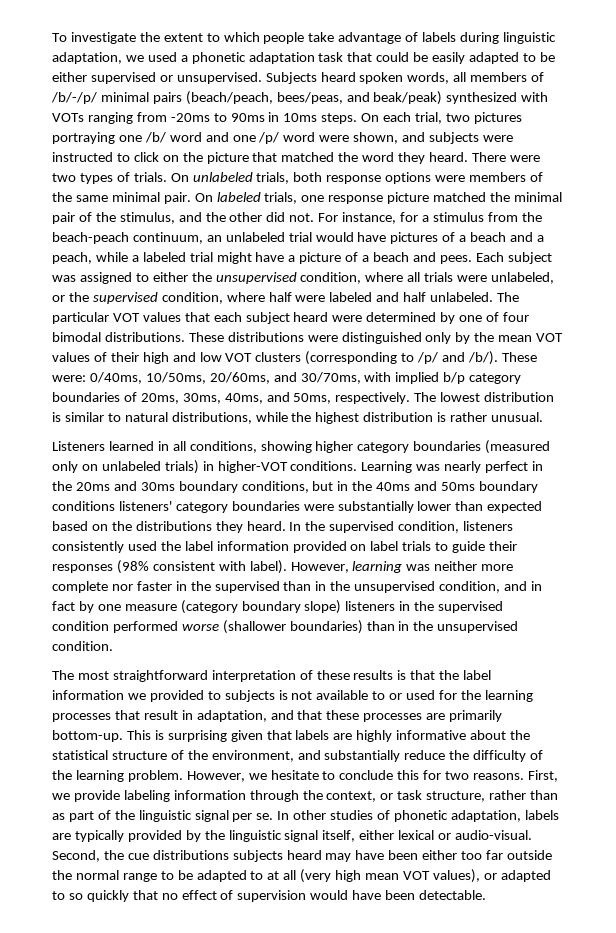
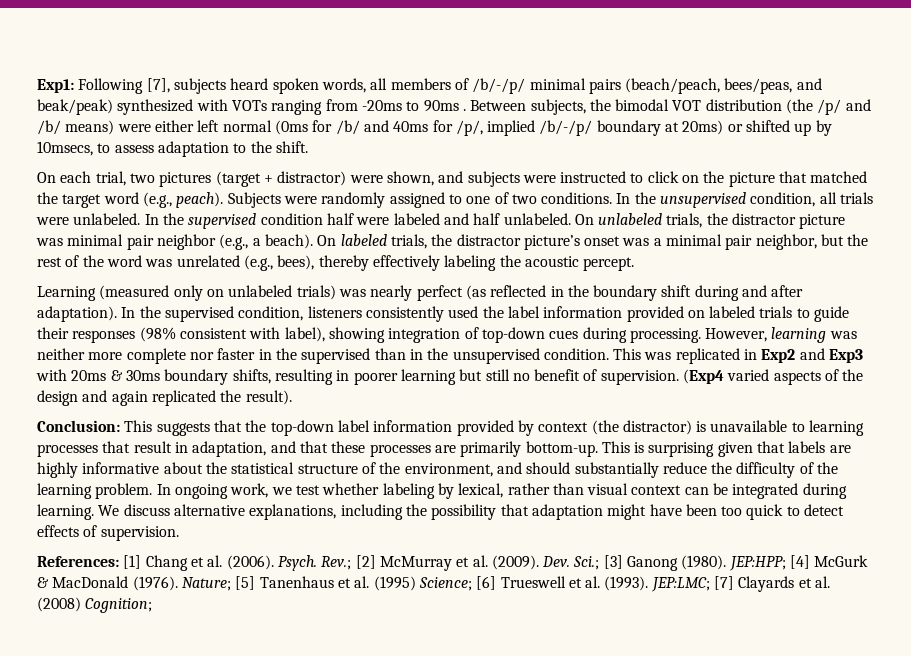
- To investigate the extent to which people take advantage of labels during linguistic adaptation, we used a phonetic adaptation task that could be easily adapted to be either supervised or unsupervised. Subjects heard spoken words, all members of /b/-/p/ minimal pairs (beach/peach, bees/peas, and beak/peak) synthesized with VOTs ranging from -20ms to 90ms in 10ms steps. On each trial, two pictures portraying one /b/ word and one /p/ word were shown, and subjects were instructed to click on the picture that matched the word they heard. There were two types of trials. On unlabeled trials, both response options were members of the same minimal pair. On labeled trials, one response picture matched the minimal pair of the stimulus, and the other did not. For instance, for a stimulus from the beach-peach continuum, an unlabeled trial would have pictures of a beach and a peach, while a labeled trial might have a picture of a beach and pees. Each subject was assigned to either the unsupervised condition, where all trials were unlabeled, or the supervised condition, where half were labeled and half unlabeled.
+ Exp1: Following [7], subjects heard spoken words, all members of /b/-/p/ minimal pairs (beach/peach, bees/peas, and beak/peak) synthesized with VOTs ranging from -20ms to 90ms . Between subjects, the bimodal VOT distribution (the /p/ and /b/ means) were either left normal (0ms for /b/ and 40ms for /p/, implied /b/-/p/ boundary at 20ms) or shifted up by 10msecs, to assess adaptation to the shift.
+ On each trial, two pictures (target + distractor) were shown, and subjects were instructed to click on the picture that matched the target word (e.g., peach). Subjects were randomly assigned to one of two conditions. In the unsupervised condition, all trials were unlabeled. In the supervised condition half were labeled and half unlabeled.
- The particular VOT values that each subject heard were determined by one of four bimodal distributions. These distributions were distinguished only by the mean VOT values of their high and low VOT clusters (corresponding to /p/ and /b/). These were: 0/40ms, 10/50ms, 20/60ms, and 30/70ms, with implied b/p category boundaries of 20ms, 30ms, 40ms, and 50ms, respectively. The lowest distribution is similar to natural distributions, while the highest distribution is rather unusual.
- Listeners learned in all conditions, showing higher category boundaries (measured only on unlabeled trials) in higher-VOT conditions. Learning was nearly perfect in the 20ms and 30ms boundary conditions, but in the 40ms and 50ms boundary conditions listeners' category boundaries were substantially lower than expected based on the distributions they heard.
+ On unlabeled trials, the distractor picture was minimal pair neighbor (e.g., a beach). On labeled trials, the distractor picture’s onset was a minimal pair neighbor, but the rest of the word was unrelated (e.g., bees), thereby effectively labeling the acoustic percept.
+ Learning (measured only on unlabeled trials) was nearly perfect (as reflected in the boundary shift during and after adaptation).
- In the supervised condition, listeners consistently used the label information provided on label trials to guide their responses (98% consistent with label).
+ In the supervised condition, listeners consistently used the label information provided on labeled trials to guide their responses (98% consistent with label), showing integration of top-down cues during processing.
- However, learning was neither more complete nor faster in the supervised than in the unsupervised condition, and in fact by one measure (category boundary slope) listeners in the supervised condition performed worse (shallower boundaries) than in the unsupervised condition.
- The most straightforward interpretation of these results is that the label information we provided to subjects is not available to or used for the learning processes that result in adaptation, and that these processes are primarily bottom-up.
+ However, learning was neither more complete nor faster in the supervised than in the unsupervised condition. This was replicated in Exp2 and Exp3 with 20ms & 30ms boundary shifts, resulting in poorer learning but still no benefit of supervision. (Exp4 varied aspects of the design and again replicated the result).
+ Conclusion: This suggests that the top-down label information provided by context (the distractor) is unavailable to learning processes that result in adaptation, and that these processes are primarily bottom-up.
- This is surprising given that labels are highly informative about the statistical structure of the environment, and substantially reduce the difficulty of the learning problem.
+ This is surprising given that labels are highly informative about the statistical structure of the environment, and should substantially reduce the difficulty of the learning problem.
- However, we hesitate to conclude this for two reasons. First, we provide labeling information through the context, or task structure, rather than as part of the linguistic signal per se. In other studies of phonetic adaptation, labels are typically provided by the linguistic signal itself, either lexical or audio-visual. Second, the cue distributions subjects heard may have been either too far outside the normal range to be adapted to at all (very high mean VOT values), or adapted to so quickly that no effect of supervision would have been detectable.
+ In ongoing work, we test whether labeling by lexical, rather than visual context can be integrated during learning. We discuss alternative explanations, including the possibility that adaptation might have been too quick to detect effects of supervision.
+ References: [1] Chang et al. (2006). Psych. Rev.; [2] McMurray et al. (2009). Dev. Sci.; [3] Ganong (1980). JEP:HPP; [4] McGurk & MacDonald (1976). Nature; [5] Tanenhaus et al. (1995) Science; [6] Trueswell et al. (1993). JEP:LMC; [7] Clayards et al. (2008) Cognition;

